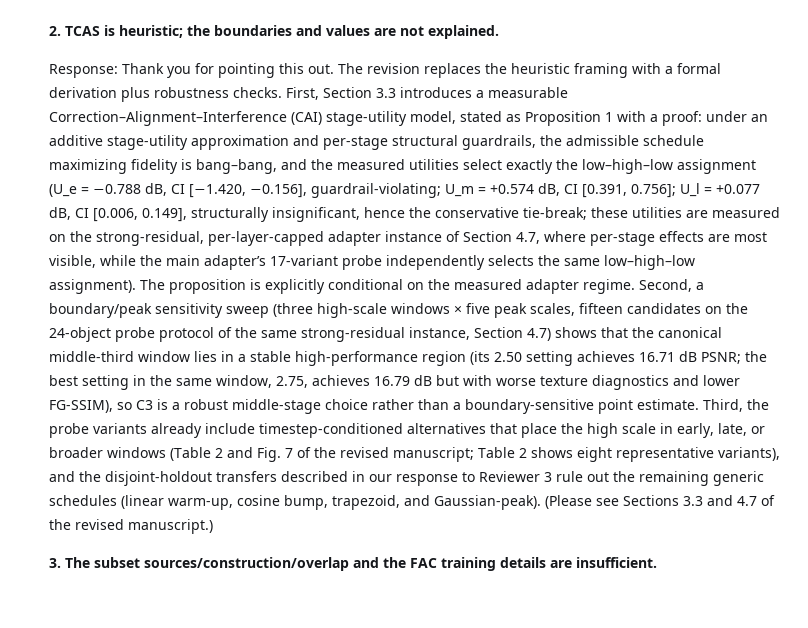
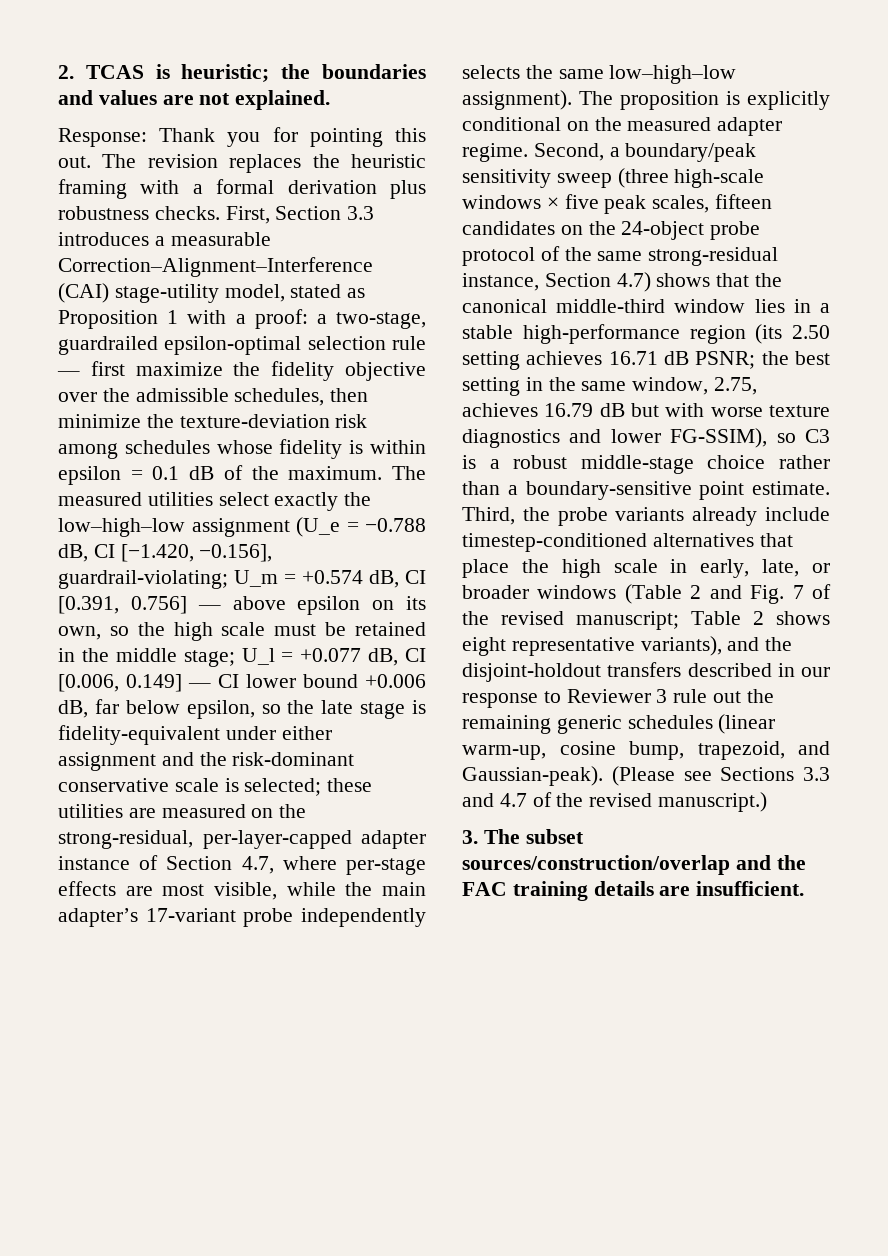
- under an additive stage-utility approximation and per-stage structural guardrails, the admissible schedule maximizing fidelity is bang–bang, and the measured utilities select exactly the low–high–low assignment (U_e = −0.788 dB, CI [−1.420, −0.156], guardrail-violating;
+ a two-stage, guardrailed epsilon-optimal selection rule — first maximize the fidelity objective over the admissible schedules, then minimize the texture-deviation risk among schedules whose fidelity is within epsilon = 0.1 dB of the maximum. The measured utilities select exactly the low–high–low assignment (U_e = −0.788 dB, CI [−1.420, −0.156], guardrail-violating;
- U_m = +0.574 dB, CI [0.391, 0.756];
+ U_m = +0.574 dB, CI [0.391, 0.756] — above epsilon on its own, so the high scale must be retained in the middle stage;
- U_l = +0.077 dB, CI [0.006, 0.149], structurally insignificant, hence the conservative tie-break;
+ U_l = +0.077 dB, CI [0.006, 0.149] — CI lower bound +0.006 dB, far below epsilon, so the late stage is fidelity-equivalent under either assignment and the risk-dominant conservative scale is selected;

